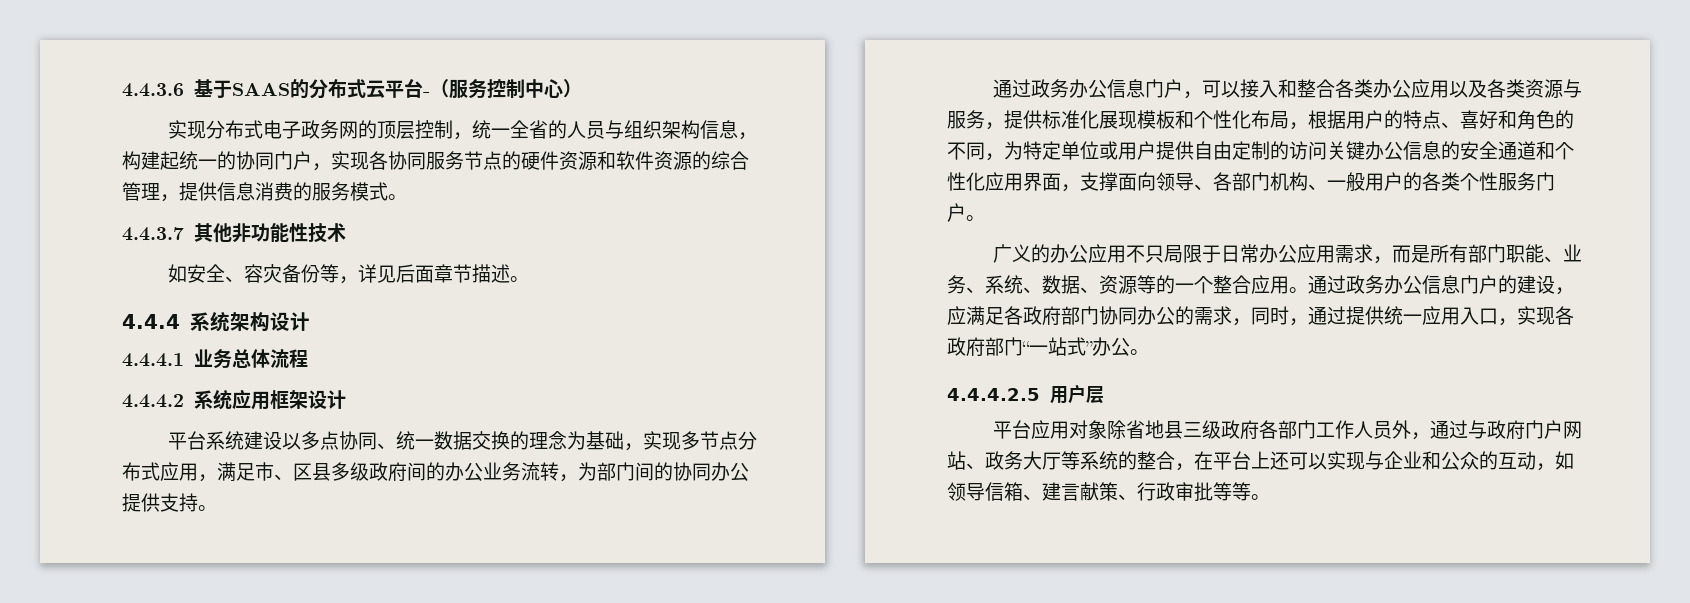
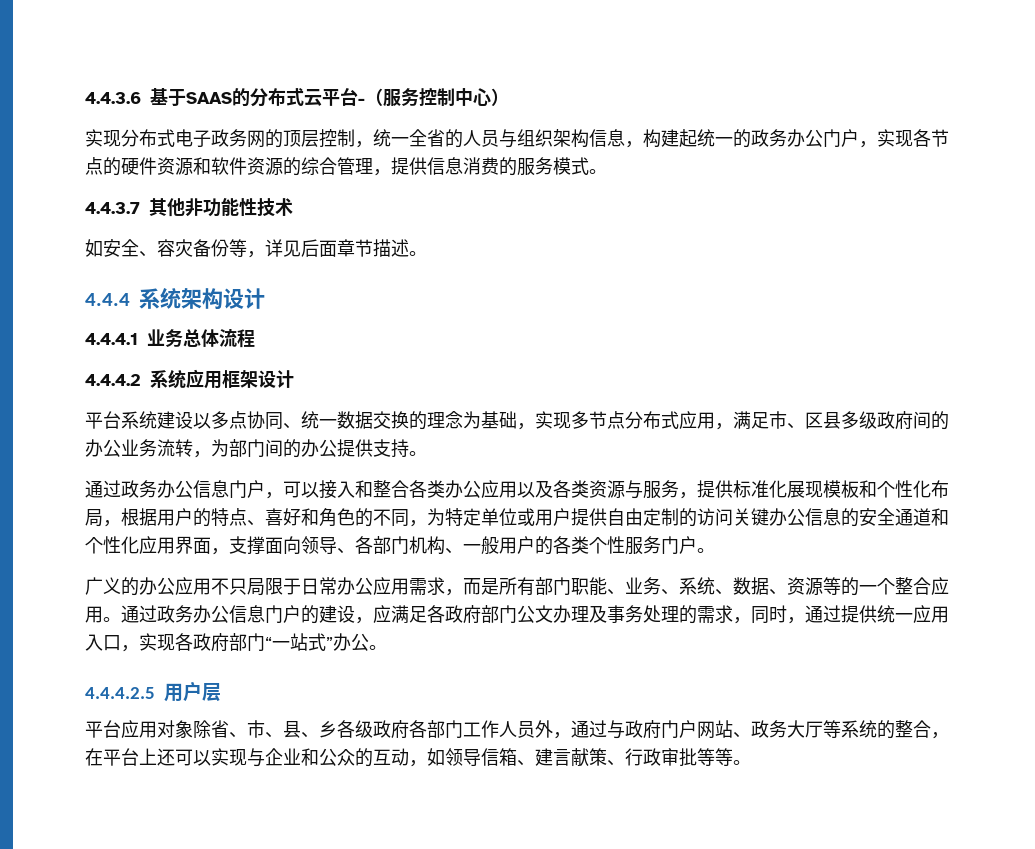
- 实现分布式电子政务网的顶层控制，统一全省的人员与组织架构信息，构建起统一的协同门户，实现各协同服务节点的硬件资源和软件资源的综合管理，提供信息消费的服务模式。
+ 实现分布式电子政务网的顶层控制，统一全省的人员与组织架构信息，构建起统一的政务办公门户，实现各节点的硬件资源和软件资源的综合管理，提供信息消费的服务模式。
- 平台系统建设以多点协同、统一数据交换的理念为基础，实现多节点分布式应用，满足市、区县多级政府间的办公业务流转，为部门间的协同办公提供支持。
+ 平台系统建设以多点协同、统一数据交换的理念为基础，实现多节点分布式应用，满足市、区县多级政府间的办公业务流转，为部门间的办公提供支持。
- 通过政务办公信息门户的建设，应满足各政府部门协同办公的需求，同时，通过提供统一应用入口，实现各政府部门“一站式”办公。
+ 通过政务办公信息门户的建设，应满足各政府部门公文办理及事务处理的需求，同时，通过提供统一应用入口，实现各政府部门“一站式”办公。
- 平台应用对象除省地县三级政府各部门工作人员外，通过与政府门户网站、政务大厅等系统的整合，在平台上还可以实现与企业和公众的互动，如领导信箱、建言献策、行政审批等等。
+ 平台应用对象除省、市、县、乡各级政府各部门工作人员外，通过与政府门户网站、政务大厅等系统的整合，在平台上还可以实现与企业和公众的互动，如领导信箱、建言献策、行政审批等等。

